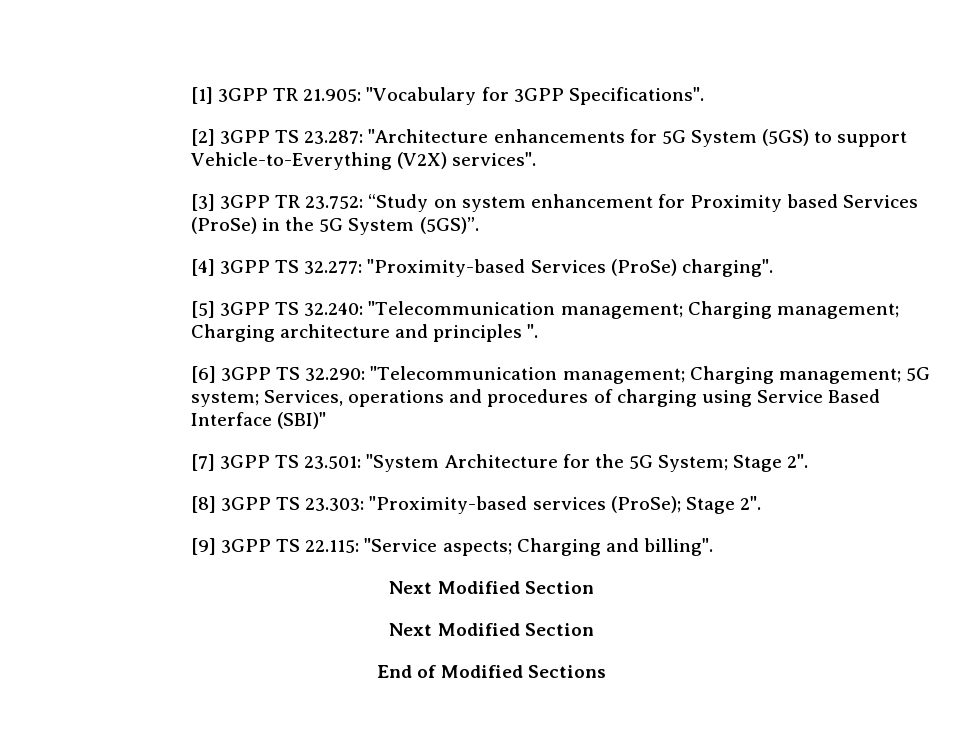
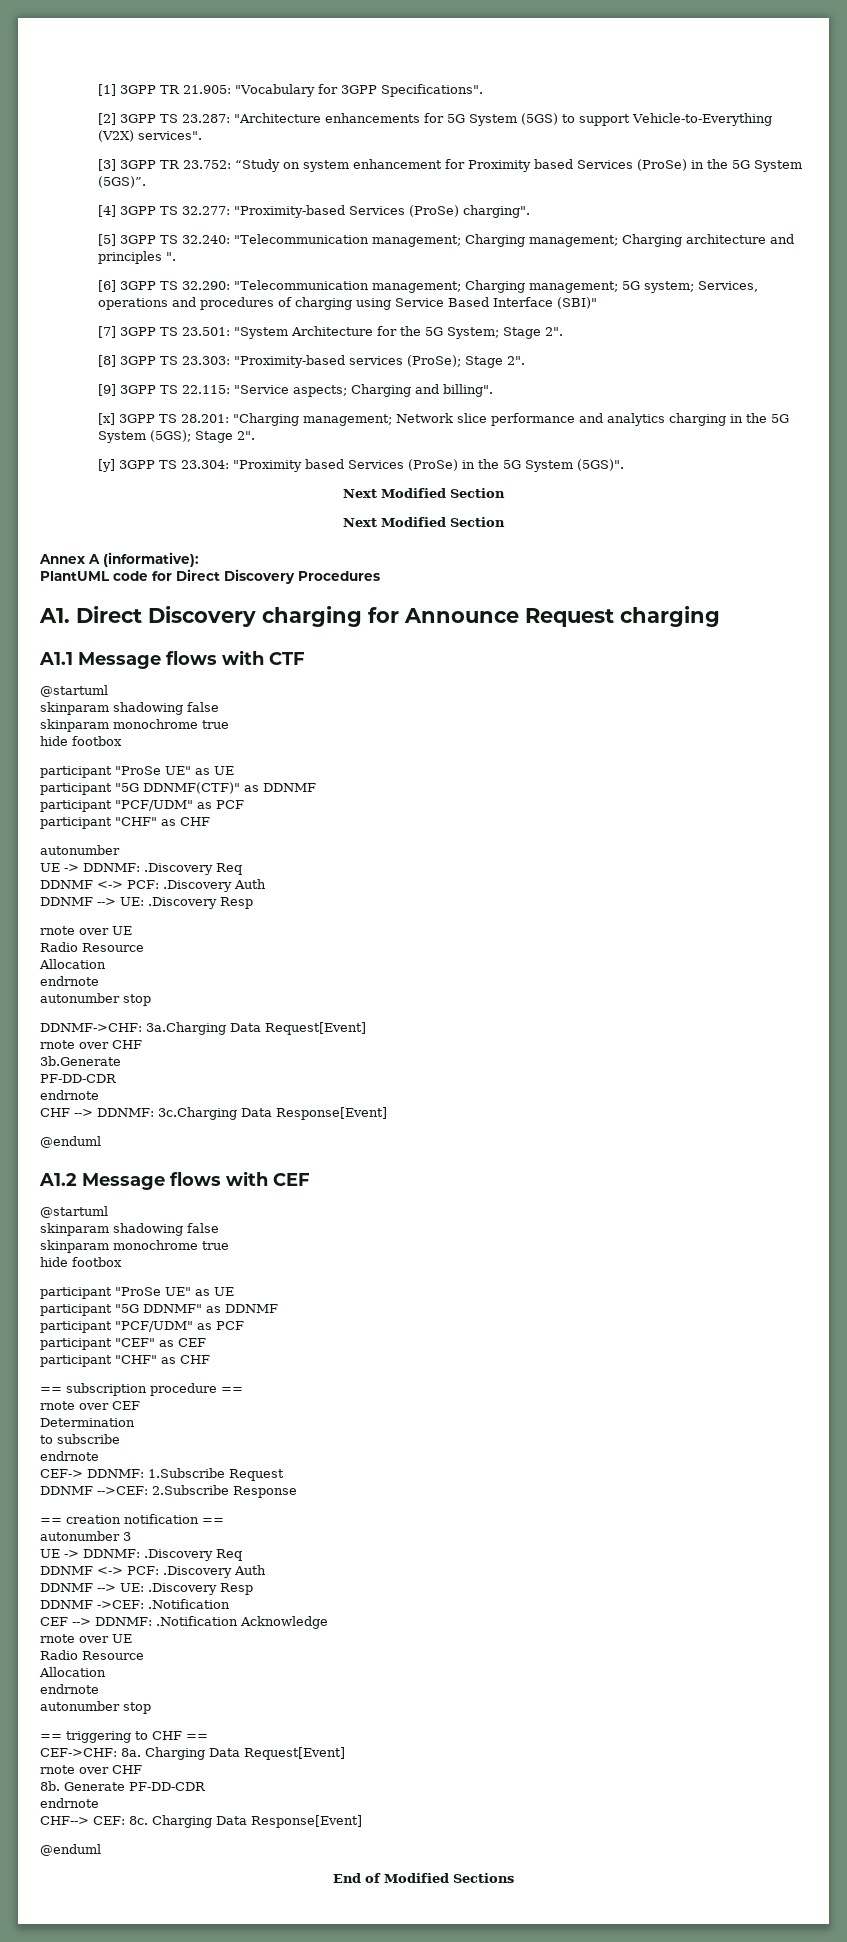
+ [x] 3GPP TS 28.201: "Charging management; Network slice performance and analytics charging in the 5G System (5GS); Stage 2".
+ [y] 3GPP TS 23.304: "Proximity based Services (ProSe) in the 5G System (5GS)".
+ Annex A (informative):
+ PlantUML code for Direct Discovery Procedures
+ A1. Direct Discovery charging for Announce Request charging
+ A1.1 Message flows with CTF
+ @startuml
+ skinparam shadowing false
+ skinparam monochrome true
+ hide footbox
+ participant "ProSe UE" as UE
+ participant "5G DDNMF(CTF)" as DDNMF
+ participant "PCF/UDM" as PCF
+ participant "CHF" as CHF
+ autonumber
+ UE -> DDNMF: .Discovery Req
+ DDNMF <-> PCF: .Discovery Auth
+ DDNMF --> UE: .Discovery Resp
+ rnote over UE
+ Radio Resource
+ Allocation
+ endrnote
+ autonumber stop
+ DDNMF->CHF: 3a.Charging Data Request[Event]
+ rnote over CHF
+ 3b.Generate
+ PF-DD-CDR
+ endrnote
+ CHF --> DDNMF: 3c.Charging Data Response[Event]
+ @enduml
+ A1.2 Message flows with CEF
+ @startuml
+ skinparam shadowing false
+ skinparam monochrome true
+ hide footbox
+ participant "ProSe UE" as UE
+ participant "5G DDNMF" as DDNMF
+ participant "PCF/UDM" as PCF
+ participant "CEF" as CEF
+ participant "CHF" as CHF
+ == subscription procedure ==
+ rnote over CEF
+ Determination
+ to subscribe
+ endrnote
+ CEF-> DDNMF: 1.Subscribe Request
+ DDNMF -->CEF: 2.Subscribe Response
+ == creation notification ==
+ autonumber 3
+ UE -> DDNMF: .Discovery Req
+ DDNMF <-> PCF: .Discovery Auth
+ DDNMF --> UE: .Discovery Resp
+ DDNMF ->CEF: .Notification
+ CEF --> DDNMF: .Notification Acknowledge
+ rnote over UE
+ Radio Resource
+ Allocation
+ endrnote
+ autonumber stop
+ == triggering to CHF ==
+ CEF->CHF: 8a. Charging Data Request[Event]
+ rnote over CHF
+ 8b. Generate PF-DD-CDR
+ endrnote
+ CHF--> CEF: 8c. Charging Data Response[Event]
+ @enduml

